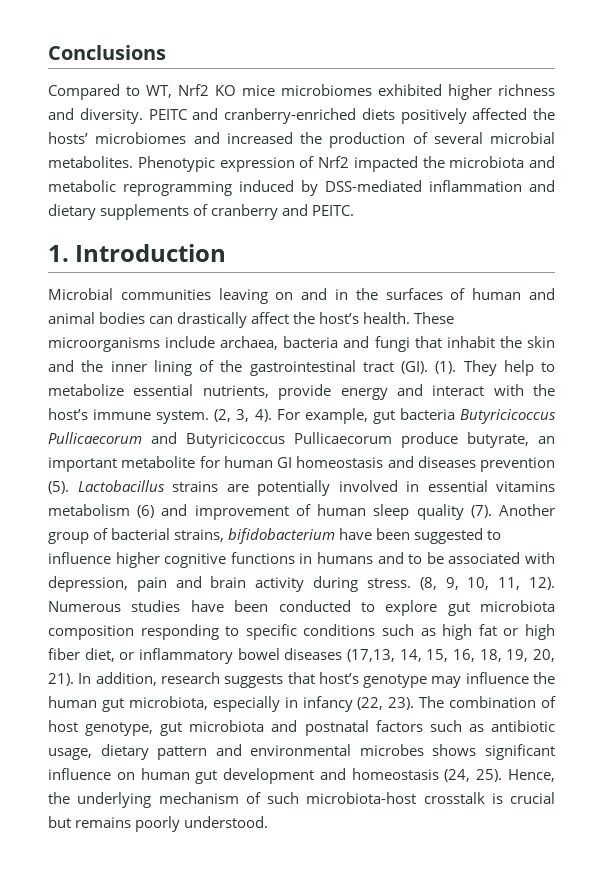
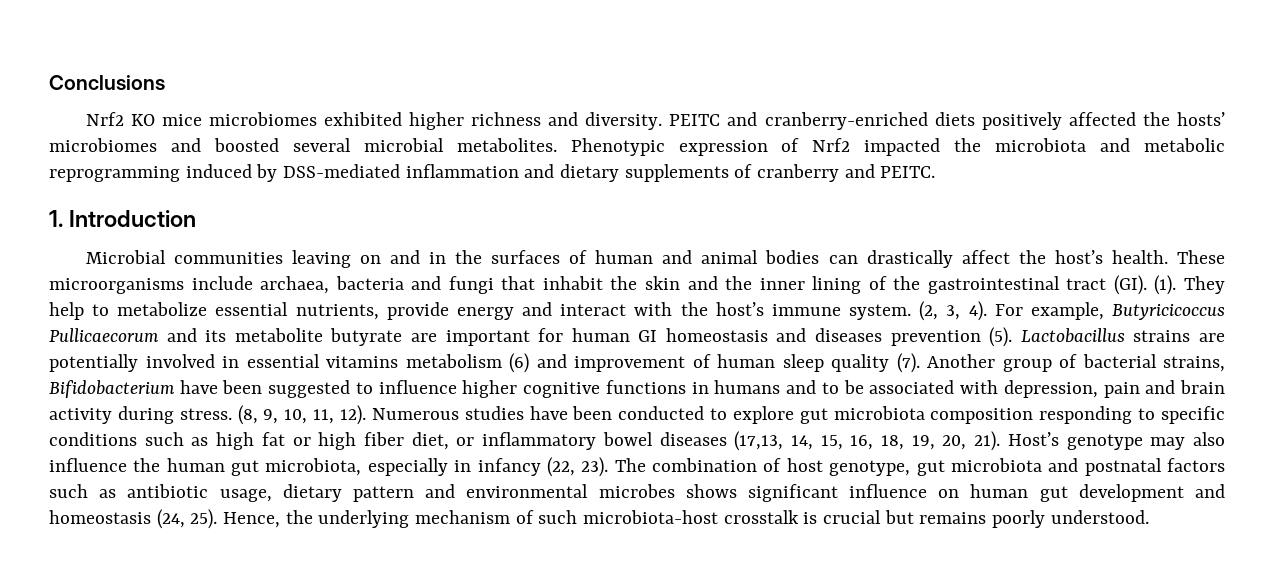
- Compared to WT, Nrf2 KO mice microbiomes exhibited higher richness and diversity.
+ Nrf2 KO mice microbiomes exhibited higher richness and diversity.
- PEITC and cranberry-enriched diets positively affected the hosts’ microbiomes and increased the production of several microbial metabolites.
+ PEITC and cranberry-enriched diets positively affected the hosts’ microbiomes and boosted several microbial metabolites.
- For example, gut bacteria Butyricicoccus Pullicaecorum and Butyricicoccus Pullicaecorum produce butyrate, an important metabolite for human GI homeostasis and diseases prevention (5).
+ For example, Butyricicoccus Pullicaecorum and its metabolite butyrate are important for human GI homeostasis and diseases prevention (5).
- Another group of bacterial strains, bifidobacterium have been suggested to influence higher cognitive functions in humans and to be associated with depression, pain and brain activity during stress.
+ Another group of bacterial strains, Bifidobacterium have been suggested to influence higher cognitive functions in humans and to be associated with depression, pain and brain activity during stress.
- In addition, research suggests that host’s genotype may influence the human gut microbiota, especially in infancy (22, 23).
+ Host’s genotype may also influence the human gut microbiota, especially in infancy (22, 23).

